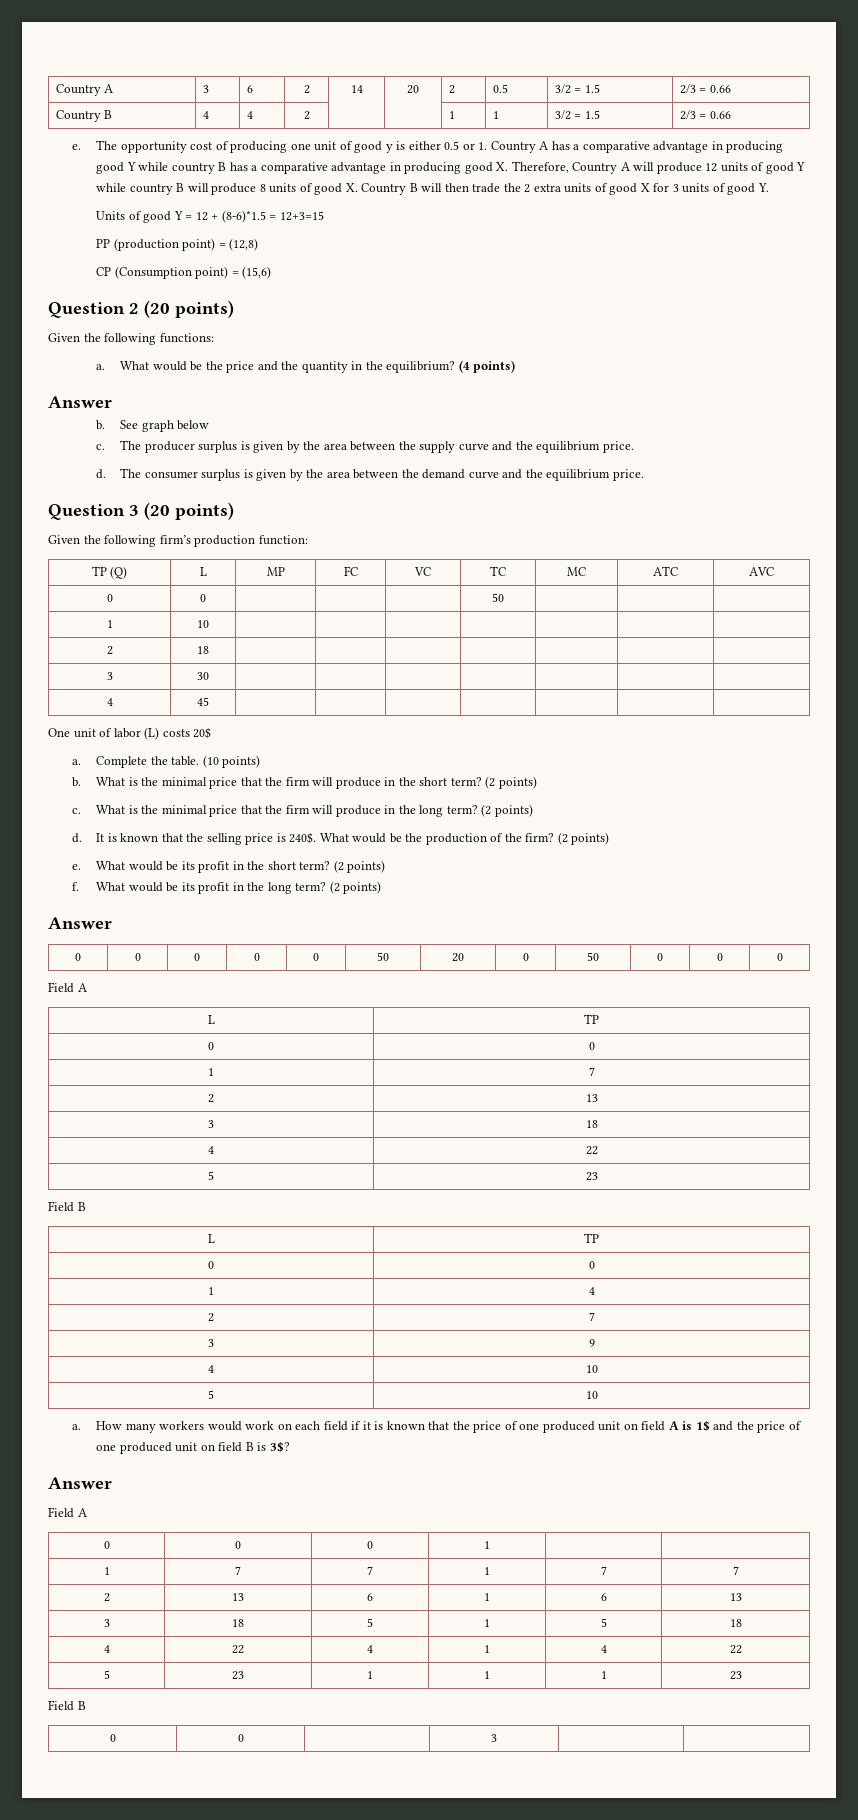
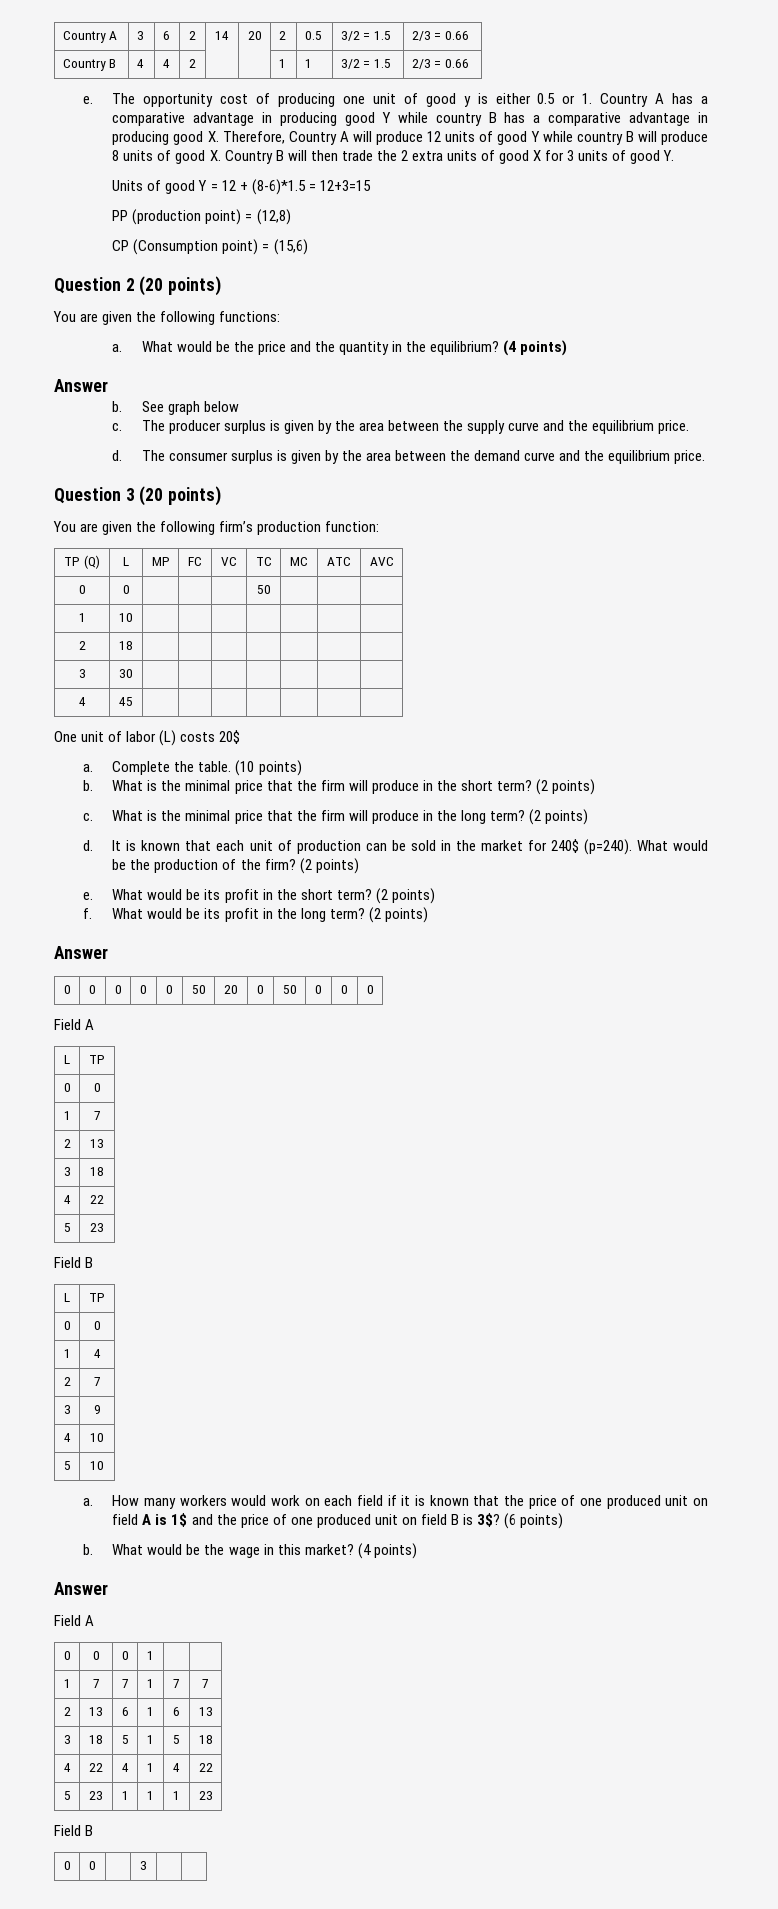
- Given the following functions:
+ You are given the following functions:
- Given the following firm’s production function:
+ You are given the following firm’s production function:
- It is known that the selling price is 240$.
+ It is known that each unit of production can be sold in the market for 240$ (p=240).
+ (6 points)
+ b. What would be the wage in this market? (4 points)

